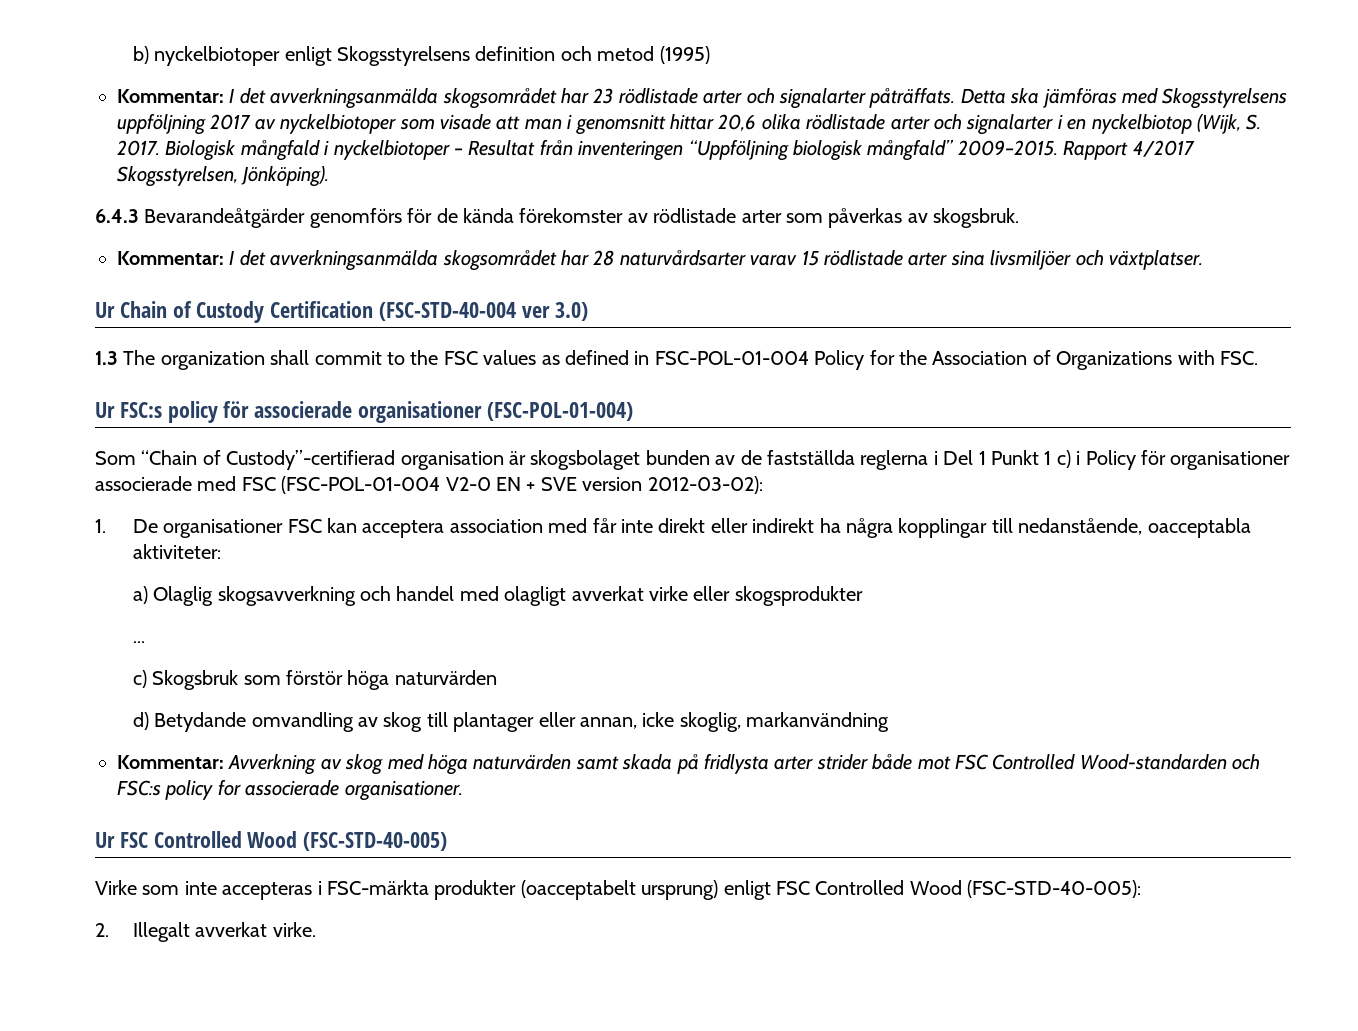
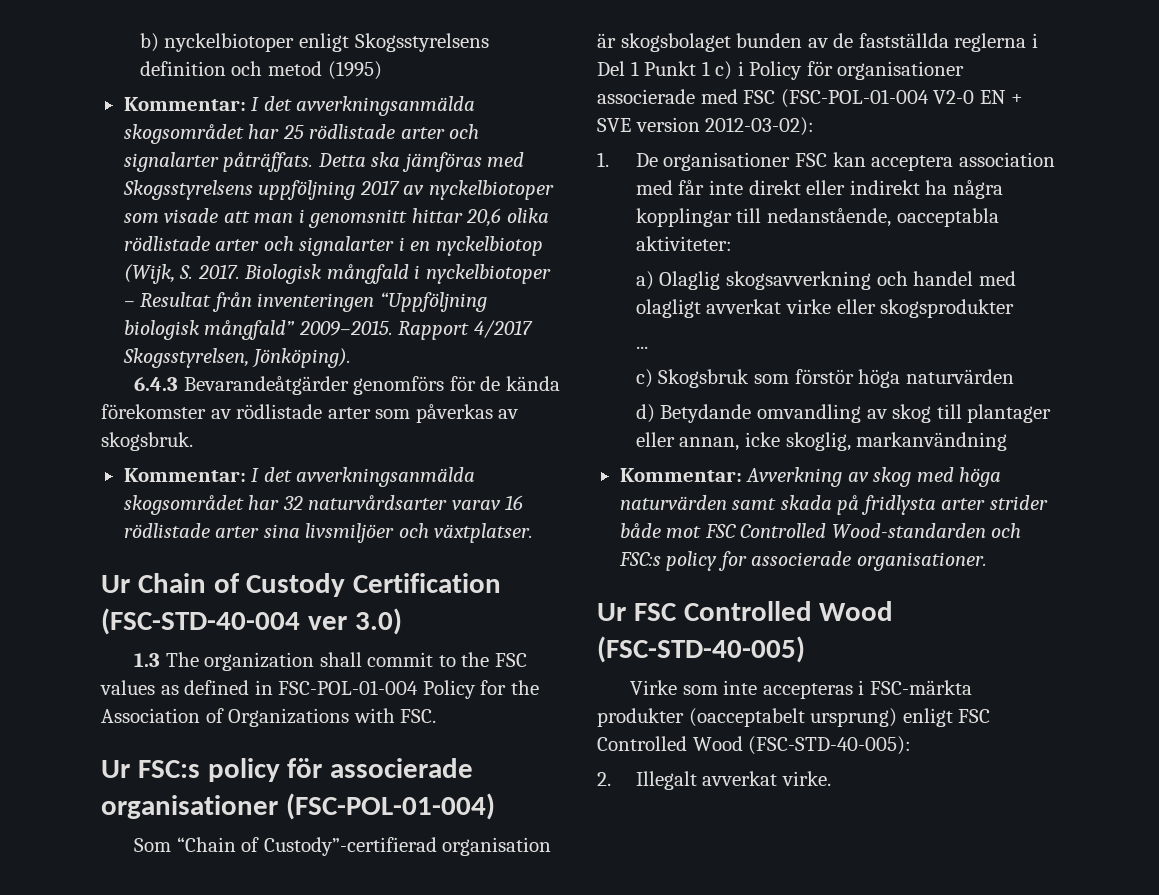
- Kommentar: I det avverkningsanmälda skogsområdet har 23 rödlistade arter och signalarter påträffats.
+ Kommentar: I det avverkningsanmälda skogsområdet har 25 rödlistade arter och signalarter påträffats.
- Kommentar: I det avverkningsanmälda skogsområdet har 28 naturvårdsarter varav 15 rödlistade arter sina livsmiljöer och växtplatser.
+ Kommentar: I det avverkningsanmälda skogsområdet har 32 naturvårdsarter varav 16 rödlistade arter sina livsmiljöer och växtplatser.

